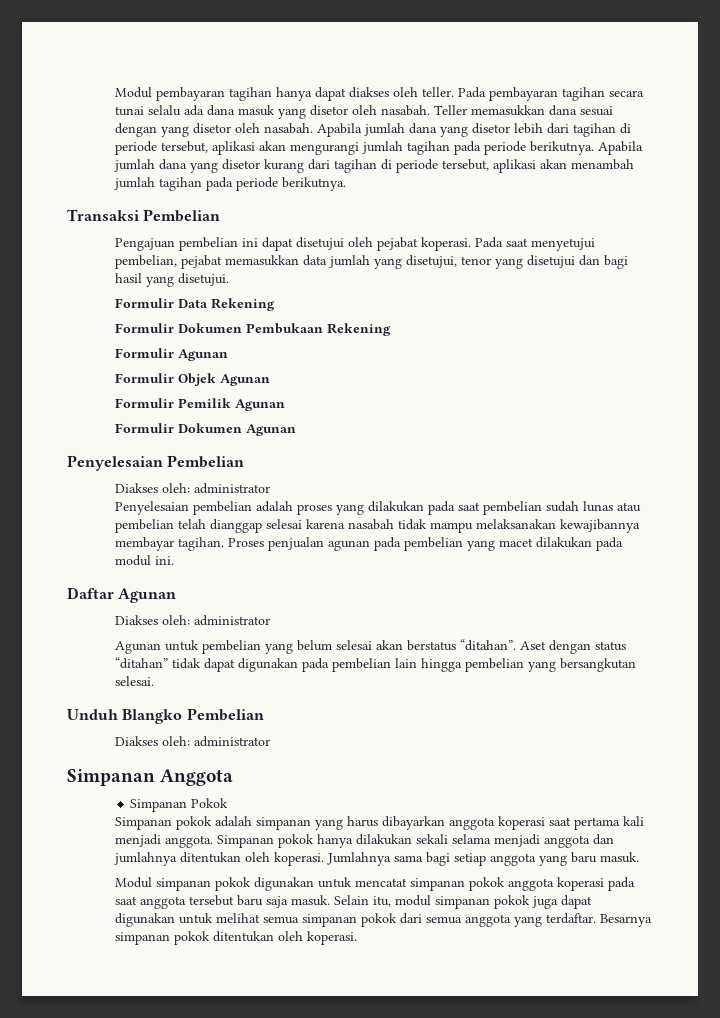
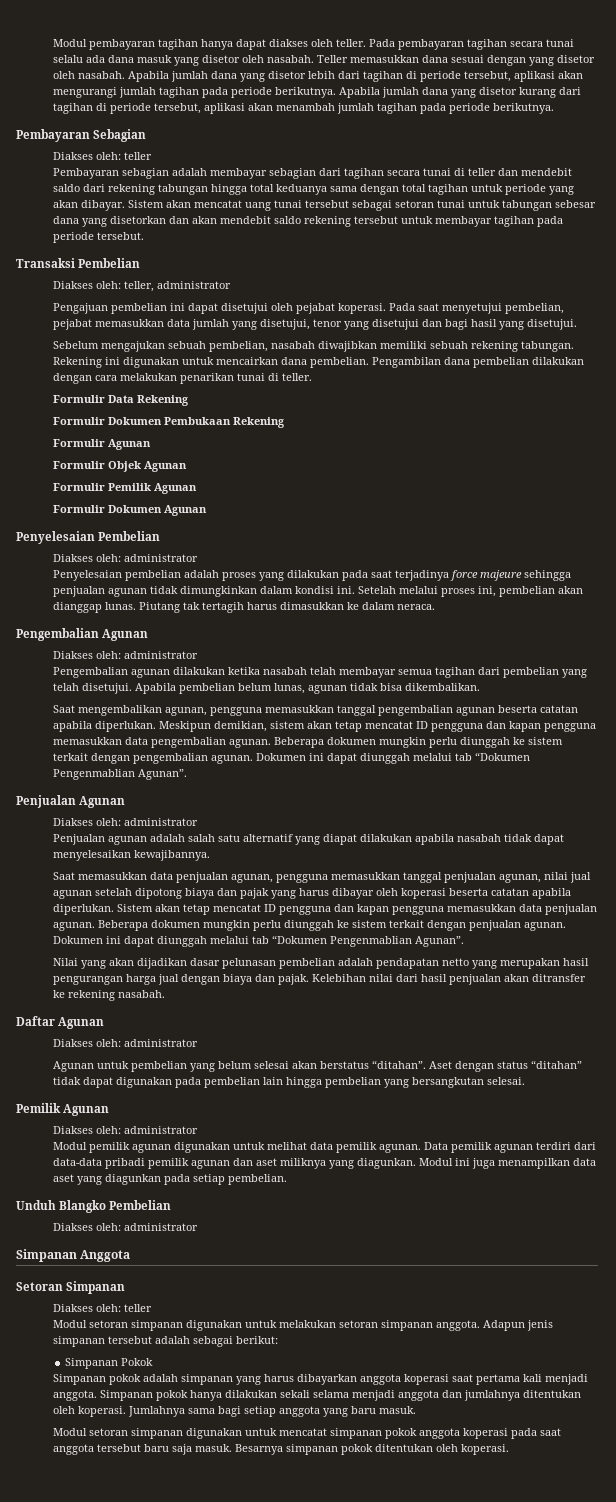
+ Pembayaran Sebagian
+ Diakses oleh: teller
+ Pembayaran sebagian adalah membayar sebagian dari tagihan secara tunai di teller dan mendebit saldo dari rekening tabungan hingga total keduanya sama dengan total tagihan untuk periode yang akan dibayar. Sistem akan mencatat uang tunai tersebut sebagai setoran tunai untuk tabungan sebesar dana yang disetorkan dan akan mendebit saldo rekening tersebut untuk membayar tagihan pada periode tersebut.
  Transaksi Pembelian
+ Diakses oleh: teller, administrator
+ Sebelum mengajukan sebuah pembelian, nasabah diwajibkan memiliki sebuah rekening tabungan. Rekening ini digunakan untuk mencairkan dana pembelian. Pengambilan dana pembelian dilakukan dengan cara melakukan penarikan tunai di teller.
- Penyelesaian pembelian adalah proses yang dilakukan pada saat pembelian sudah lunas atau pembelian telah dianggap selesai karena nasabah tidak mampu melaksanakan kewajibannya membayar tagihan. Proses penjualan agunan pada pembelian yang macet dilakukan pada modul ini.
+ Penyelesaian pembelian adalah proses yang dilakukan pada saat terjadinya force majeure sehingga penjualan agunan tidak dimungkinkan dalam kondisi ini. Setelah melalui proses ini, pembelian akan dianggap lunas. Piutang tak tertagih harus dimasukkan ke dalam neraca.
+ Pengembalian Agunan
+ Diakses oleh: administrator
+ Pengembalian agunan dilakukan ketika nasabah telah membayar semua tagihan dari pembelian yang telah disetujui. Apabila pembelian belum lunas, agunan tidak bisa dikembalikan.
+ Saat mengembalikan agunan, pengguna memasukkan tanggal pengembalian agunan beserta catatan apabila diperlukan. Meskipun demikian, sistem akan tetap mencatat ID pengguna dan kapan pengguna memasukkan data pengembalian agunan. Beberapa dokumen mungkin perlu diunggah ke sistem terkait dengan pengembalian agunan. Dokumen ini dapat diunggah melalui tab “Dokumen Pengenmablian Agunan”.
+ Penjualan Agunan
+ Diakses oleh: administrator
+ Penjualan agunan adalah salah satu alternatif yang diapat dilakukan apabila nasabah tidak dapat menyelesaikan kewajibannya.
+ Saat memasukkan data penjualan agunan, pengguna memasukkan tanggal penjualan agunan, nilai jual agunan setelah dipotong biaya dan pajak yang harus dibayar oleh koperasi beserta catatan apabila diperlukan. Sistem akan tetap mencatat ID pengguna dan kapan pengguna memasukkan data penjualan agunan. Beberapa dokumen mungkin perlu diunggah ke sistem terkait dengan penjualan agunan. Dokumen ini dapat diunggah melalui tab “Dokumen Pengenmablian Agunan”.
+ Nilai yang akan dijadikan dasar pelunasan pembelian adalah pendapatan netto yang merupakan hasil pengurangan harga jual dengan biaya dan pajak. Kelebihan nilai dari hasil penjualan akan ditransfer ke rekening nasabah.
  Aset dengan status “ditahan” tidak dapat digunakan pada pembelian lain hingga pembelian yang bersangkutan selesai.
+ Pemilik Agunan
+ Diakses oleh: administrator
+ Modul pemilik agunan digunakan untuk melihat data pemilik agunan. Data pemilik agunan terdiri dari data-data pribadi pemilik agunan dan aset miliknya yang diagunkan. Modul ini juga menampilkan data aset yang diagunkan pada setiap pembelian.
+ Setoran Simpanan
+ Diakses oleh: teller
+ Modul setoran simpanan digunakan untuk melakukan setoran simpanan anggota. Adapun jenis simpanan tersebut adalah sebagai berikut:
- Modul simpanan pokok digunakan untuk mencatat simpanan pokok anggota koperasi pada saat anggota tersebut baru saja masuk.
+ Modul setoran simpanan digunakan untuk mencatat simpanan pokok anggota koperasi pada saat anggota tersebut baru saja masuk.
- Selain itu, modul simpanan pokok juga dapat digunakan untuk melihat semua simpanan pokok dari semua anggota yang terdaftar.

